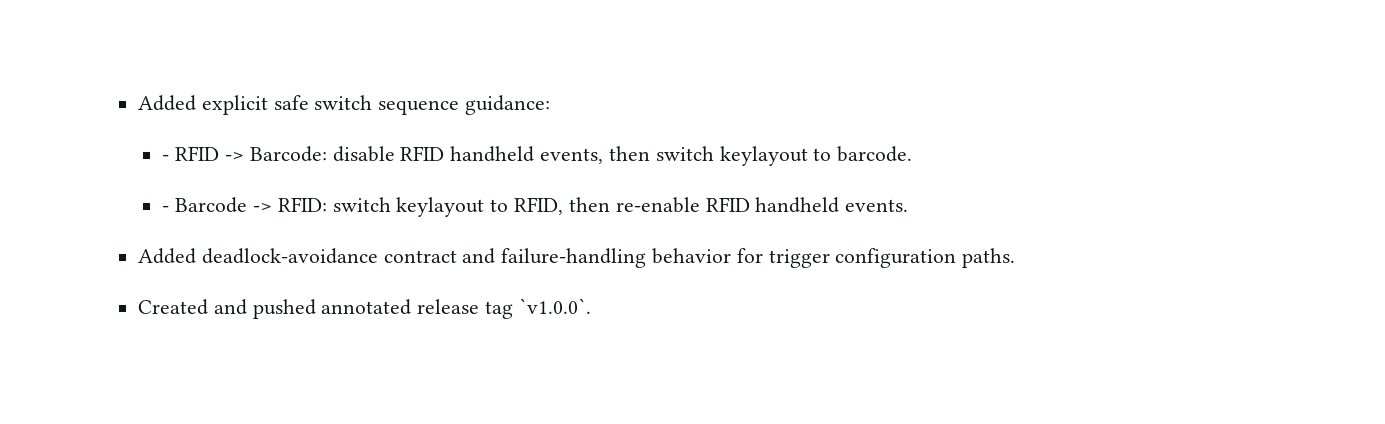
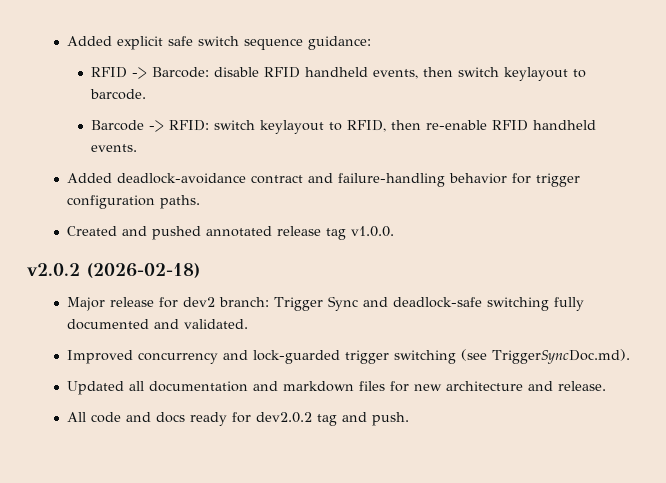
- - RFID -> Barcode: disable RFID handheld events, then switch keylayout to barcode.
+ RFID -> Barcode: disable RFID handheld events, then switch keylayout to barcode.
- - Barcode -> RFID: switch keylayout to RFID, then re-enable RFID handheld events.
+ Barcode -> RFID: switch keylayout to RFID, then re-enable RFID handheld events.
- Created and pushed annotated release tag `v1.0.0`.
+ Created and pushed annotated release tag v1.0.0.
+ v2.0.2 (2026-02-18)
+ Major release for dev2 branch: Trigger Sync and deadlock-safe switching fully documented and validated.
+ Improved concurrency and lock-guarded trigger switching (see TriggerSyncDoc.md).
+ Updated all documentation and markdown files for new architecture and release.
+ All code and docs ready for dev2.0.2 tag and push.

